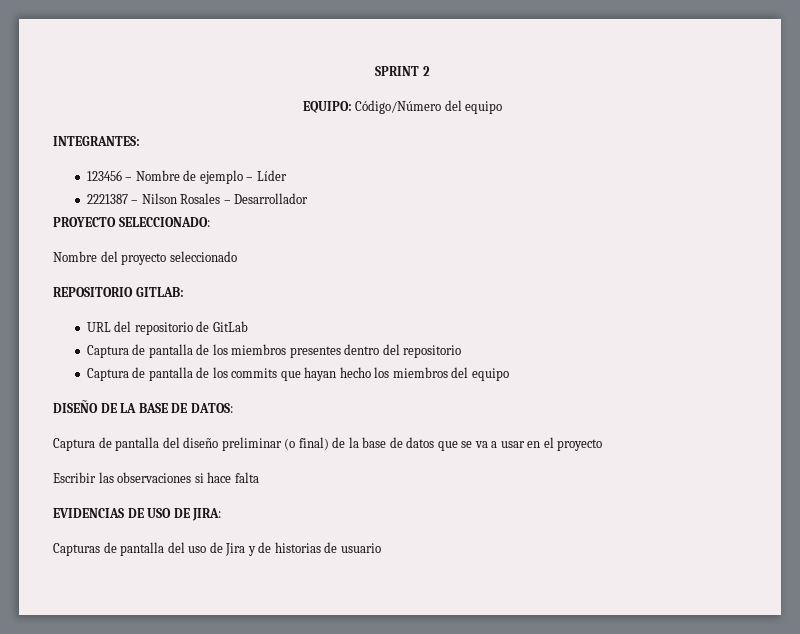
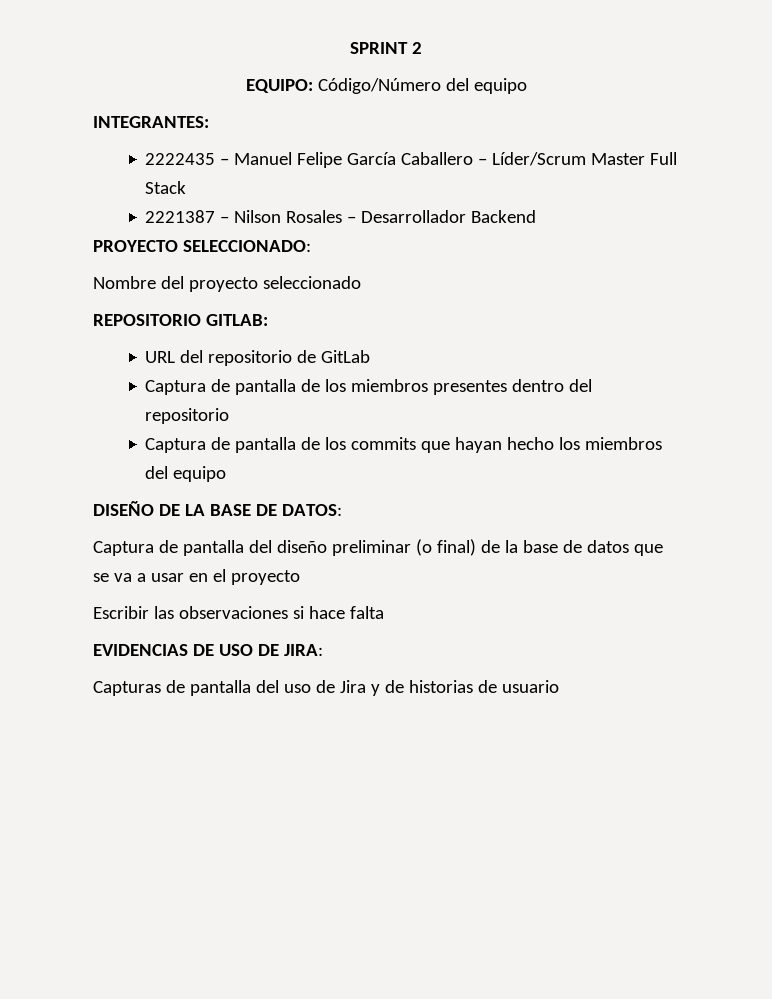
- 123456 – Nombre de ejemplo – Líder
+ 2222435 – Manuel Felipe García Caballero – Líder/Scrum Master Full Stack
- 2221387 – Nilson Rosales – Desarrollador
+ 2221387 – Nilson Rosales – Desarrollador Backend

